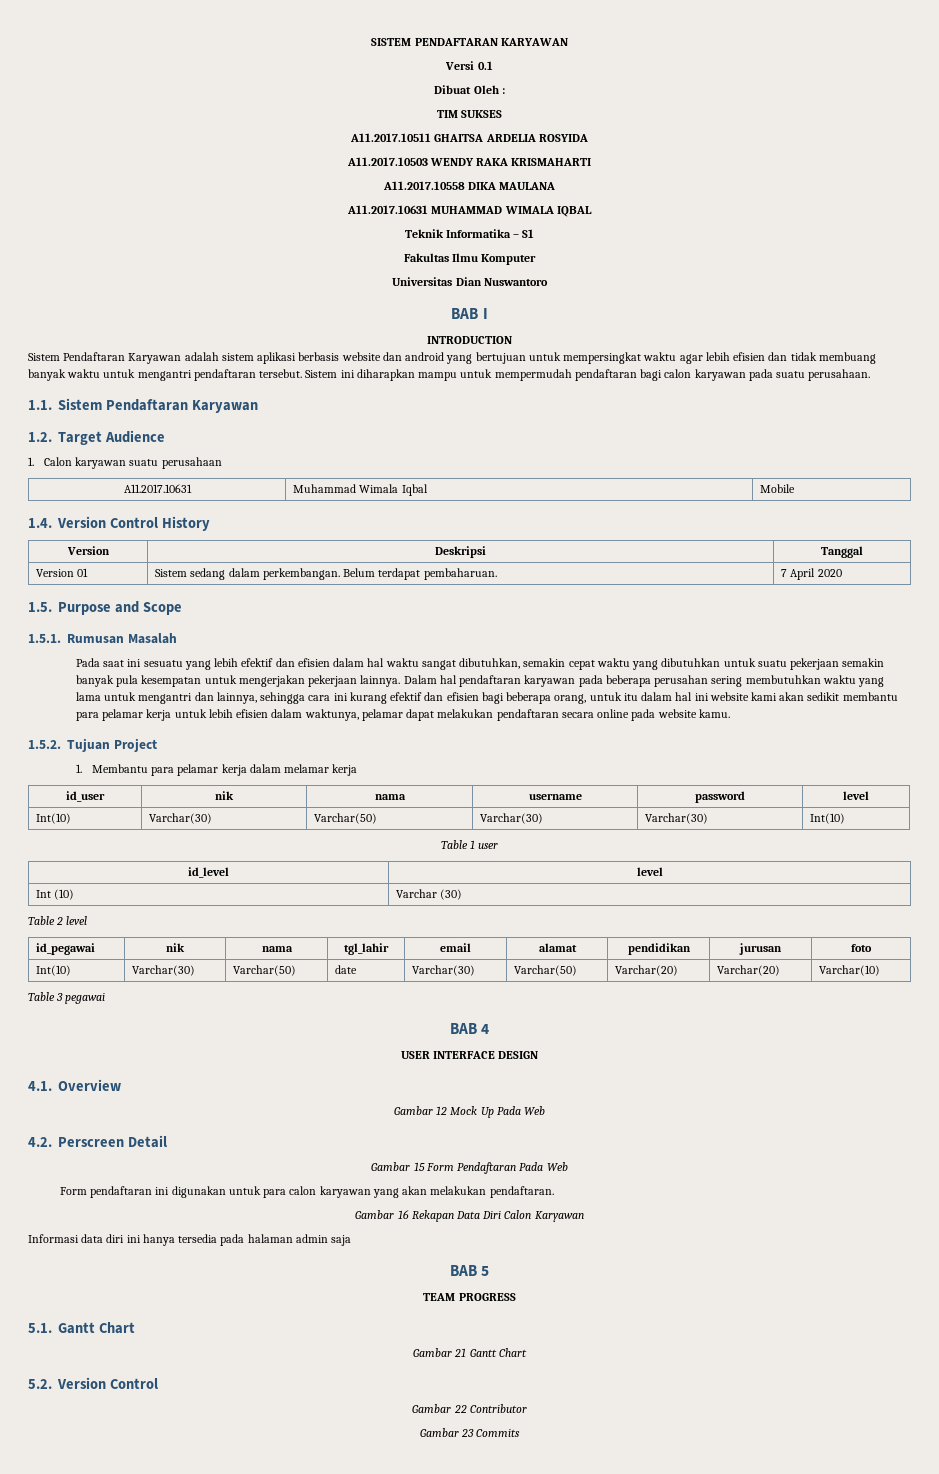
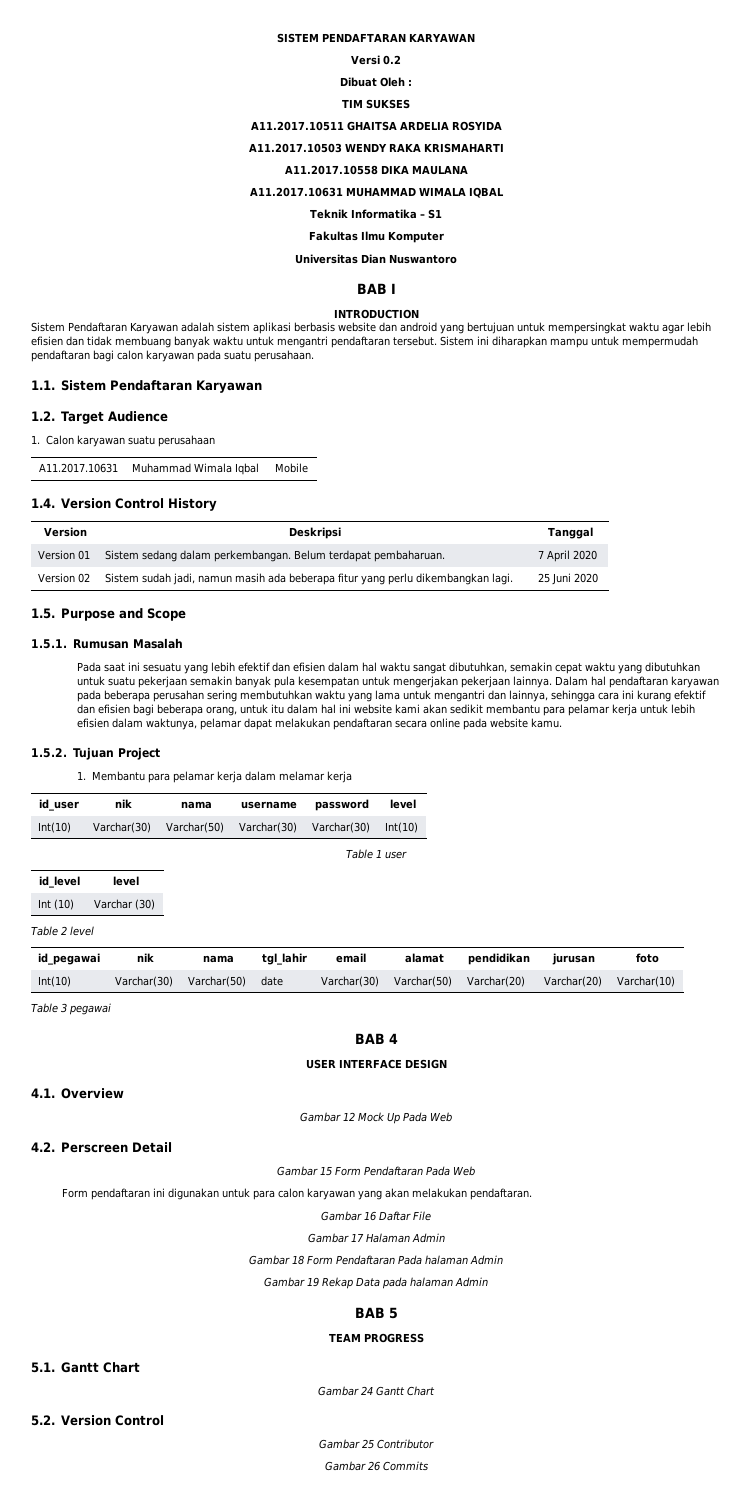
- Versi 0.1
+ Versi 0.2
+ Version 02 | Sistem sudah jadi, namun masih ada beberapa fitur yang perlu dikembangkan lagi. | 25 Juni 2020
- Gambar 16 Rekapan Data Diri Calon Karyawan
- Informasi data diri ini hanya tersedia pada halaman admin saja
+ Gambar 16 Daftar File
+ Gambar 17 Halaman Admin
+ Gambar 18 Form Pendaftaran Pada halaman Admin
+ Gambar 19 Rekap Data pada halaman Admin
- Gambar 21 Gantt Chart
+ Gambar 24 Gantt Chart
- Gambar 22 Contributor
+ Gambar 25 Contributor
- Gambar 23 Commits
+ Gambar 26 Commits

